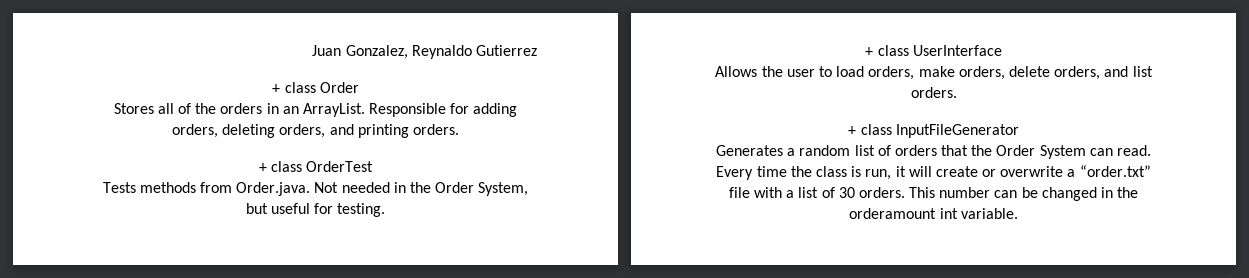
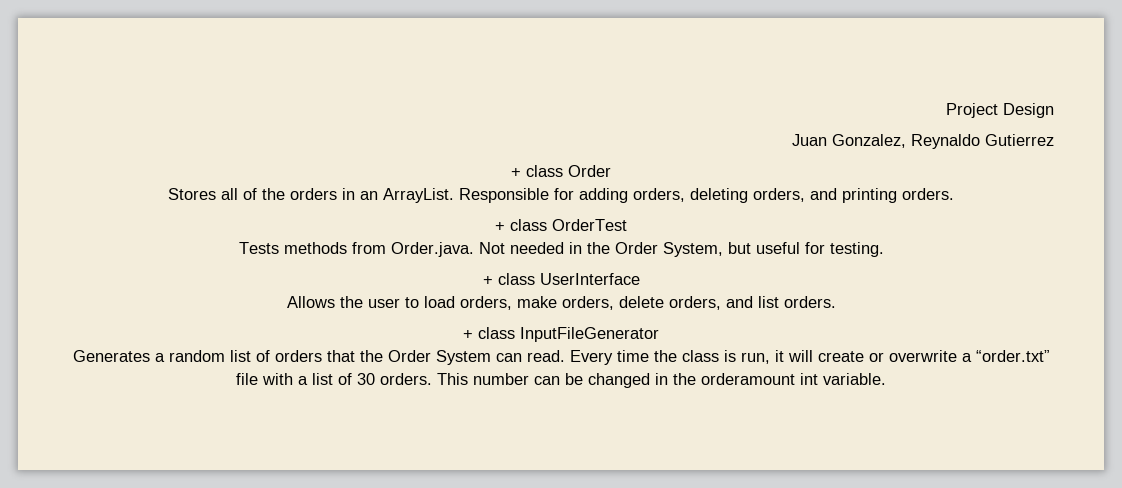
+ Project Design

